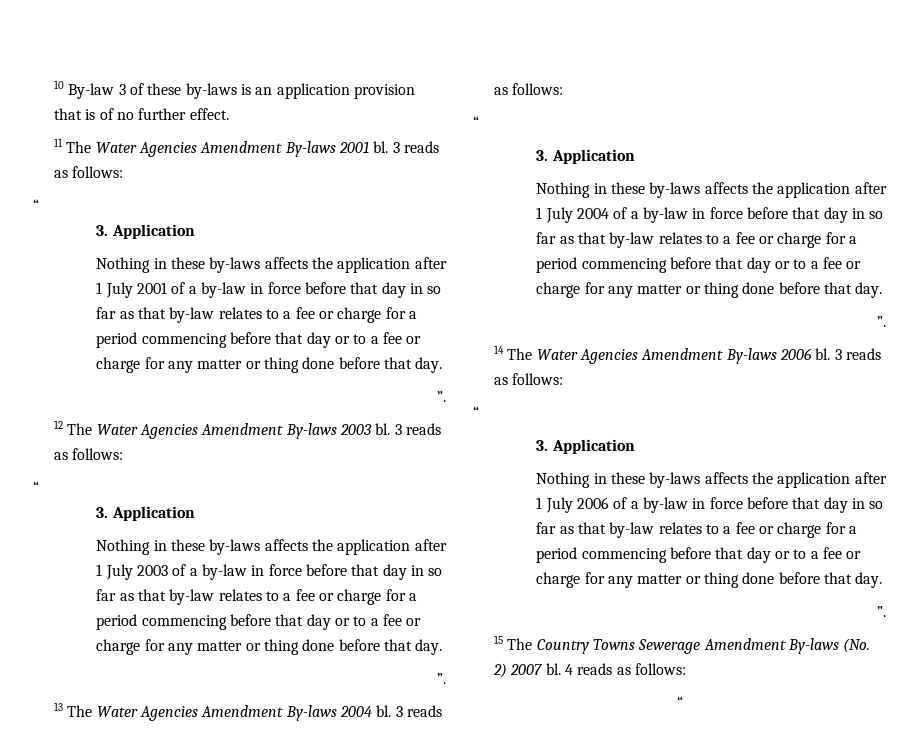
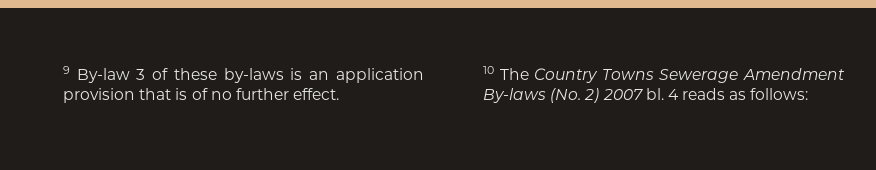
- 10 By-law 3 of these by-laws is an application provision that is of no further effect.
+ 9 By-law 3 of these by-laws is an application provision that is of no further effect.
- 11 The Water Agencies Amendment By-laws 2001 bl. 3 reads as follows:
- “
- 3. Application
- Nothing in these by-laws affects the application after 1 July 2001 of a by-law in force before that day in so far as that by-law relates to a fee or charge for a period commencing before that day or to a fee or charge for any matter or thing done before that day.
- ”.
- 12 The Water Agencies Amendment By-laws 2003 bl. 3 reads as follows:
- “
- 3. Application
- Nothing in these by-laws affects the application after 1 July 2003 of a by-law in force before that day in so far as that by-law relates to a fee or charge for a period commencing before that day or to a fee or charge for any matter or thing done before that day.
- ”.
- 13 The Water Agencies Amendment By-laws 2004 bl. 3 reads as follows:
- “
- 3. Application
- Nothing in these by-laws affects the application after 1 July 2004 of a by-law in force before that day in so far as that by-law relates to a fee or charge for a period commencing before that day or to a fee or charge for any matter or thing done before that day.
- ”.
- 14 The Water Agencies Amendment By-laws 2006 bl. 3 reads as follows:
- “
- 3. Application
- Nothing in these by-laws affects the application after 1 July 2006 of a by-law in force before that day in so far as that by-law relates to a fee or charge for a period commencing before that day or to a fee or charge for any matter or thing done before that day.
- ”.
- 15 The Country Towns Sewerage Amendment By-laws (No. 2) 2007 bl.
+ 10 The Country Towns Sewerage Amendment By-laws (No. 2) 2007 bl.
  4 reads as follows:
- “

